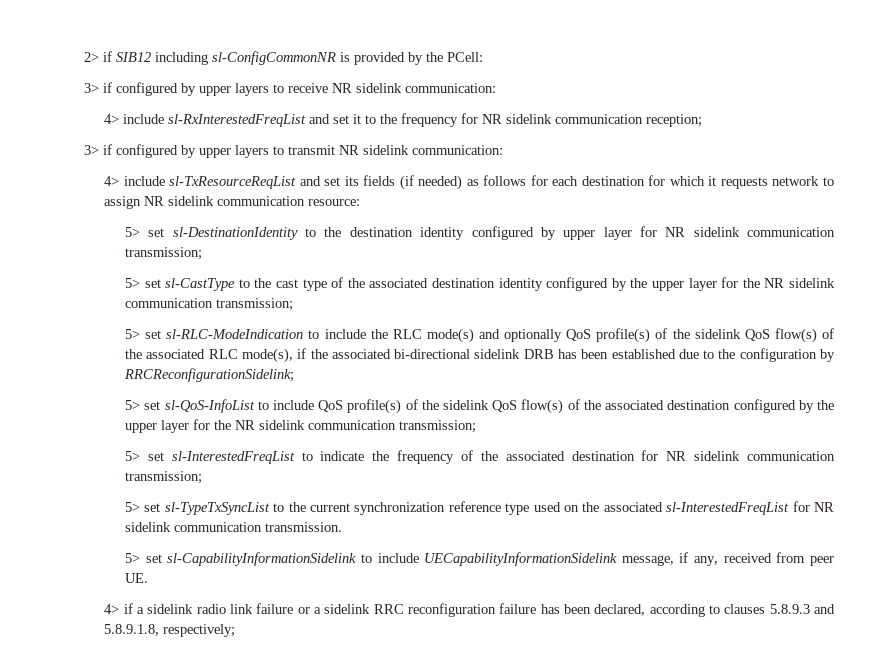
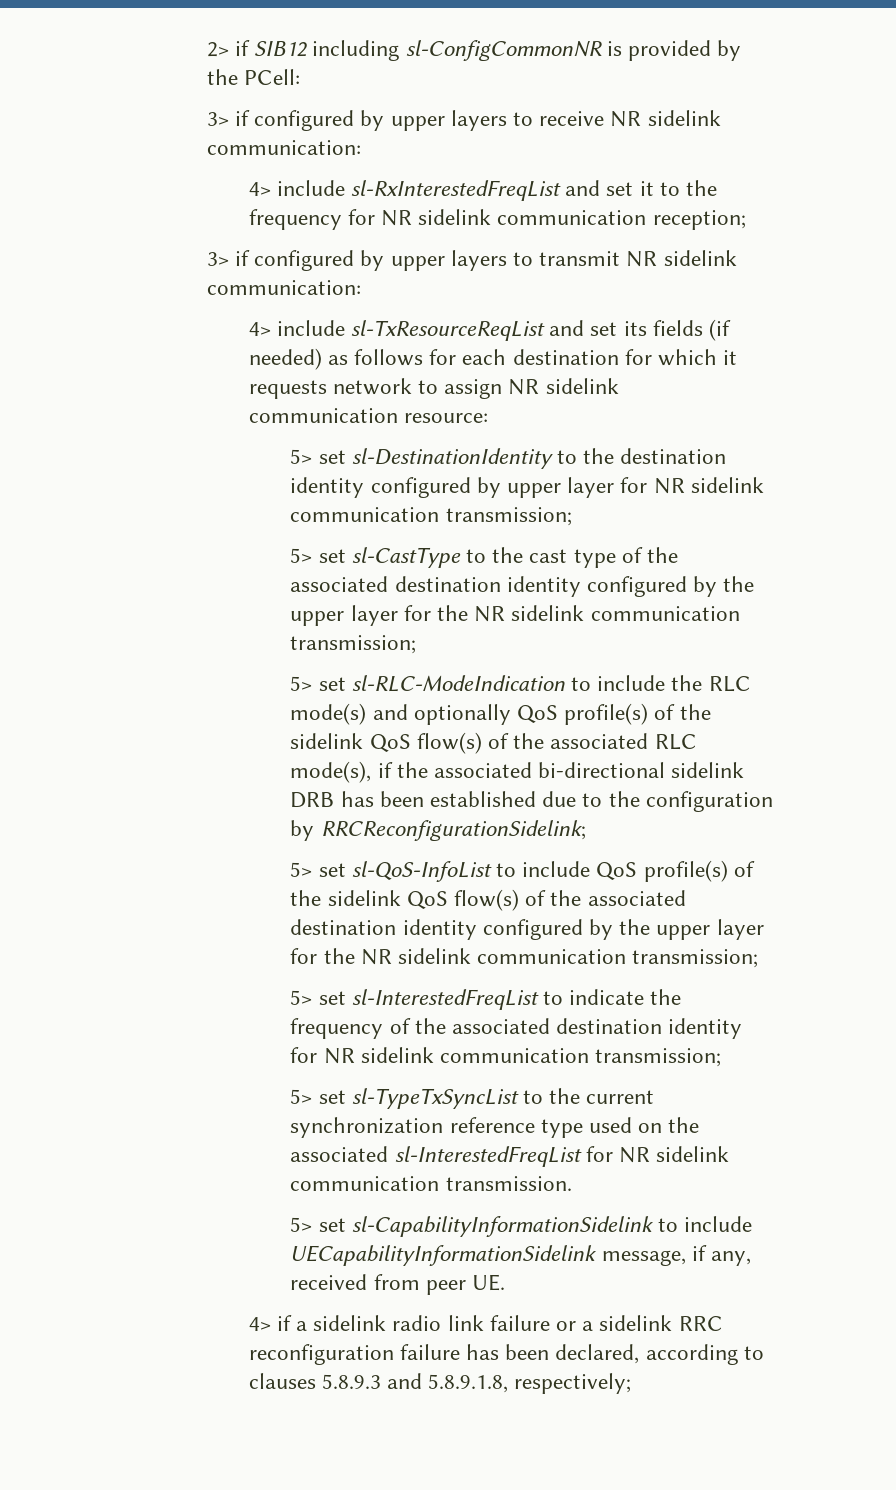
- 5> set sl-QoS-InfoList to include QoS profile(s) of the sidelink QoS flow(s) of the associated destination configured by the upper layer for the NR sidelink communication transmission;
+ 5> set sl-QoS-InfoList to include QoS profile(s) of the sidelink QoS flow(s) of the associated destination identity configured by the upper layer for the NR sidelink communication transmission;
- 5> set sl-InterestedFreqList to indicate the frequency of the associated destination for NR sidelink communication transmission;
+ 5> set sl-InterestedFreqList to indicate the frequency of the associated destination identity for NR sidelink communication transmission;

